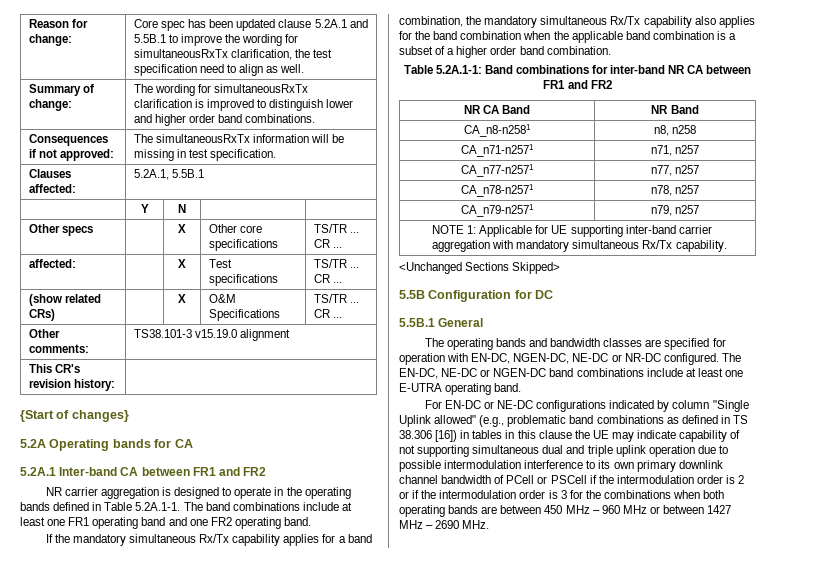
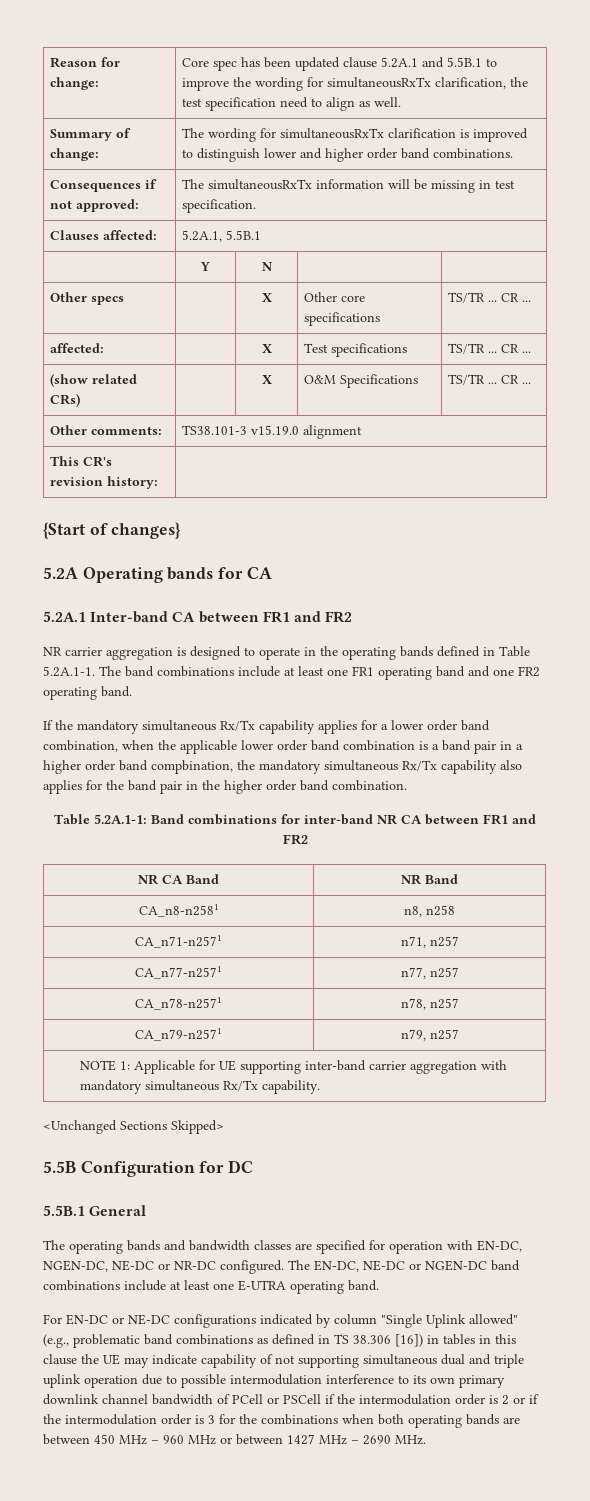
- If the mandatory simultaneous Rx/Tx capability applies for a band combination, the mandatory simultaneous Rx/Tx capability also applies for the band combination when the applicable band combination is a subset of a higher order band combination.
+ If the mandatory simultaneous Rx/Tx capability applies for a lower order band combination, when the applicable lower order band combination is a band pair in a higher order band compbination, the mandatory simultaneous Rx/Tx capability also applies for the band pair in the higher order band combination.

